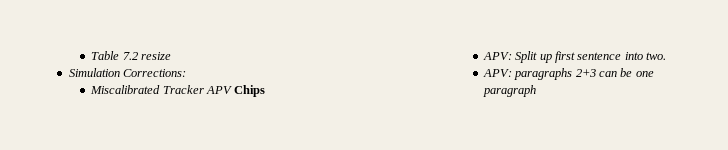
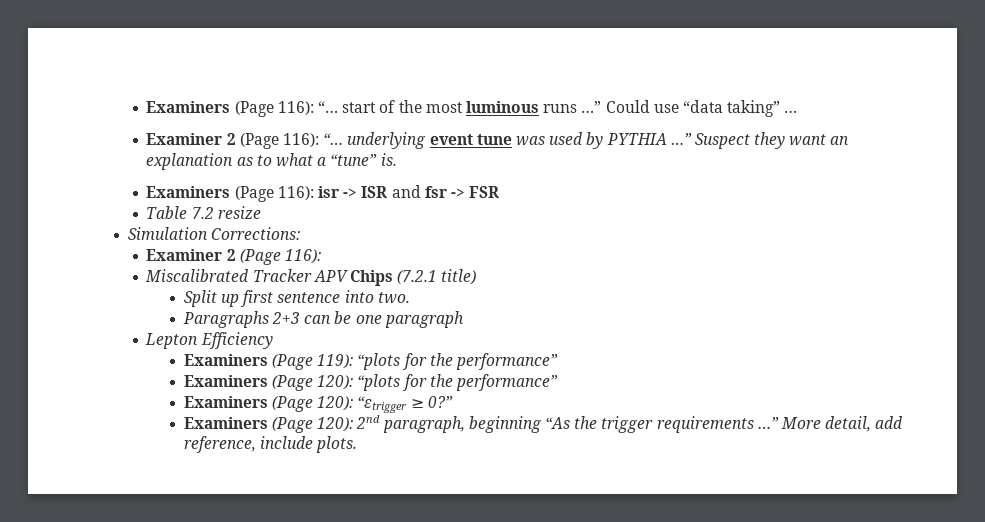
+ Examiners (Page 116): “… start of the most luminous runs …” Could use “data taking” …
+ Examiner 2 (Page 116): “… underlying event tune was used by PYTHIA …” Suspect they want an explanation as to what a “tune” is.
+ Examiners (Page 116): isr -> ISR and fsr -> FSR
  Simulation Corrections:
+ Examiner 2 (Page 116):
- Miscalibrated Tracker APV Chips
- APV: Split up first sentence into two.
+ Miscalibrated Tracker APV Chips (7.2.1 title)
+ Split up first sentence into two.
- APV: paragraphs 2+3 can be one paragraph
+ Paragraphs 2+3 can be one paragraph
+ Lepton Efficiency
+ Examiners (Page 119): “plots for the performance”
+ Examiners (Page 120): “plots for the performance”
+ Examiners (Page 120): “εtrigger ≥ 0?”
+ Examiners (Page 120): 2nd paragraph, beginning “As the trigger requirements …” More detail, add reference, include plots.

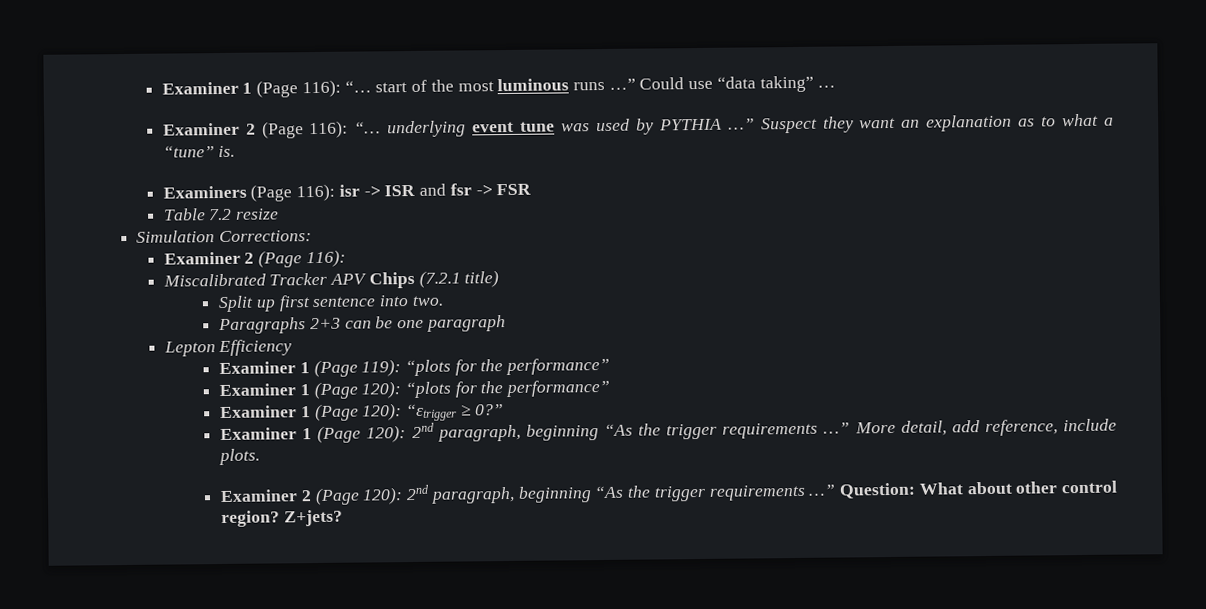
- Examiners (Page 116): “… start of the most luminous runs …”
+ Examiner 1 (Page 116): “… start of the most luminous runs …”
- Examiners (Page 119): “plots for the performance”
+ Examiner 1 (Page 119): “plots for the performance”
- Examiners (Page 120): “plots for the performance”
+ Examiner 1 (Page 120): “plots for the performance”
- Examiners (Page 120): “εtrigger ≥ 0?”
+ Examiner 1 (Page 120): “εtrigger ≥ 0?”
- Examiners (Page 120): 2nd paragraph, beginning “As the trigger requirements …”
+ Examiner 1 (Page 120): 2nd paragraph, beginning “As the trigger requirements …”
+ Examiner 2 (Page 120): 2nd paragraph, beginning “As the trigger requirements …” Question: What about other control region? Z+jets?

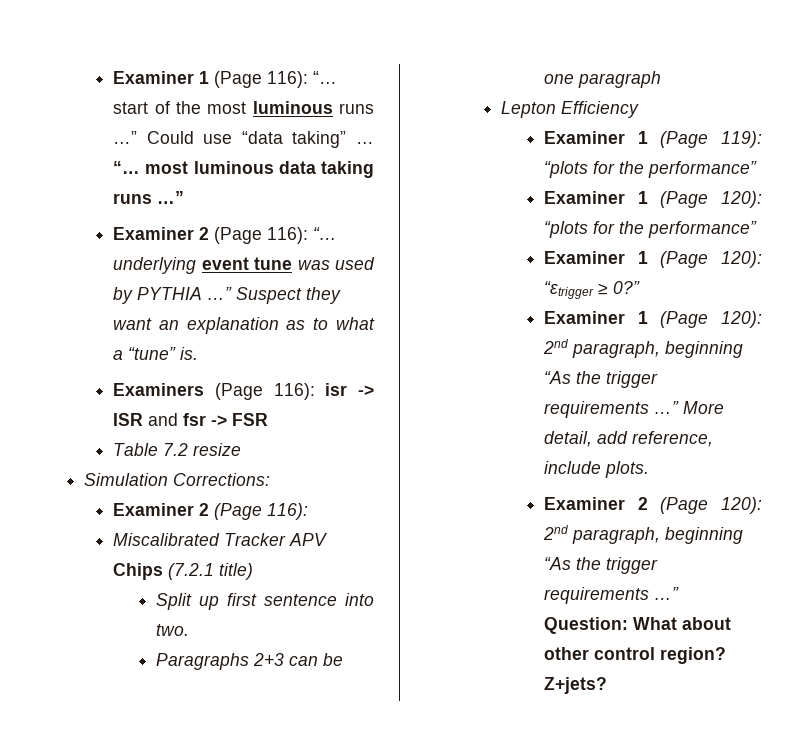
+ “… most luminous data taking runs …”

